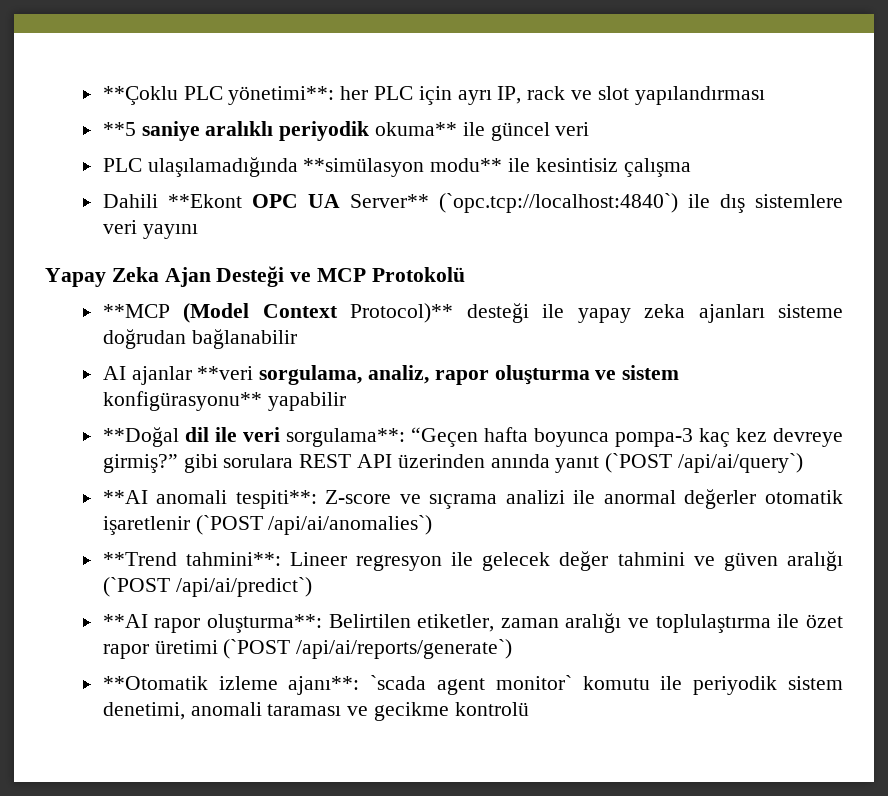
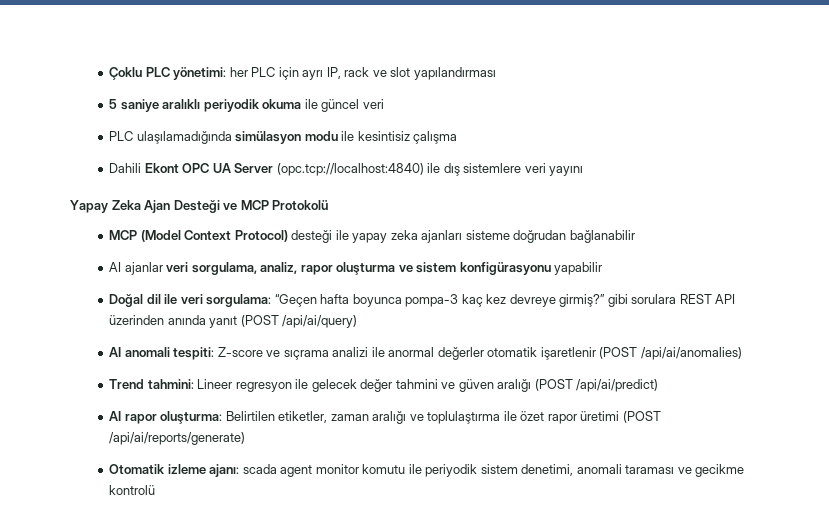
- **Çoklu PLC yönetimi**: her PLC için ayrı IP, rack ve slot yapılandırması
+ Çoklu PLC yönetimi: her PLC için ayrı IP, rack ve slot yapılandırması
- **5 saniye aralıklı periyodik okuma** ile güncel veri
+ 5 saniye aralıklı periyodik okuma ile güncel veri
- PLC ulaşılamadığında **simülasyon modu** ile kesintisiz çalışma
+ PLC ulaşılamadığında simülasyon modu ile kesintisiz çalışma
- Dahili **Ekont OPC UA Server** (`opc.tcp://localhost:4840`) ile dış sistemlere veri yayını
+ Dahili Ekont OPC UA Server (opc.tcp://localhost:4840) ile dış sistemlere veri yayını
- **MCP (Model Context Protocol)** desteği ile yapay zeka ajanları sisteme doğrudan bağlanabilir
+ MCP (Model Context Protocol) desteği ile yapay zeka ajanları sisteme doğrudan bağlanabilir
- AI ajanlar **veri sorgulama, analiz, rapor oluşturma ve sistem konfigürasyonu** yapabilir
+ AI ajanlar veri sorgulama, analiz, rapor oluşturma ve sistem konfigürasyonu yapabilir
- **Doğal dil ile veri sorgulama**: “Geçen hafta boyunca pompa-3 kaç kez devreye girmiş?” gibi sorulara REST API üzerinden anında yanıt (`POST /api/ai/query`)
- **AI anomali tespiti**: Z-score ve sıçrama analizi ile anormal değerler otomatik işaretlenir (`POST /api/ai/anomalies`)
- **Trend tahmini**: Lineer regresyon ile gelecek değer tahmini ve güven aralığı (`POST /api/ai/predict`)
- **AI rapor oluşturma**: Belirtilen etiketler, zaman aralığı ve toplulaştırma ile özet rapor üretimi (`POST /api/ai/reports/generate`)
- **Otomatik izleme ajanı**: `scada agent monitor` komutu ile periyodik sistem denetimi, anomali taraması ve gecikme kontrolü
+ Doğal dil ile veri sorgulama: “Geçen hafta boyunca pompa-3 kaç kez devreye girmiş?” gibi sorulara REST API üzerinden anında yanıt (POST /api/ai/query)
+ AI anomali tespiti: Z-score ve sıçrama analizi ile anormal değerler otomatik işaretlenir (POST /api/ai/anomalies)
+ Trend tahmini: Lineer regresyon ile gelecek değer tahmini ve güven aralığı (POST /api/ai/predict)
+ AI rapor oluşturma: Belirtilen etiketler, zaman aralığı ve toplulaştırma ile özet rapor üretimi (POST /api/ai/reports/generate)
+ Otomatik izleme ajanı: scada agent monitor komutu ile periyodik sistem denetimi, anomali taraması ve gecikme kontrolü

